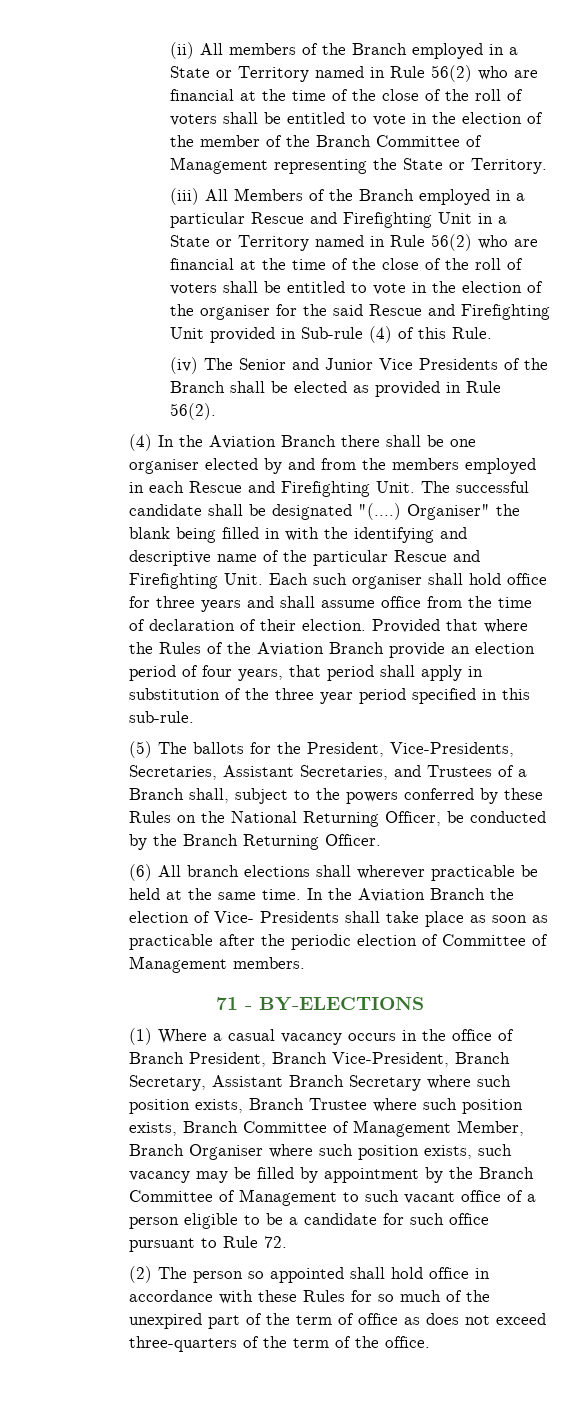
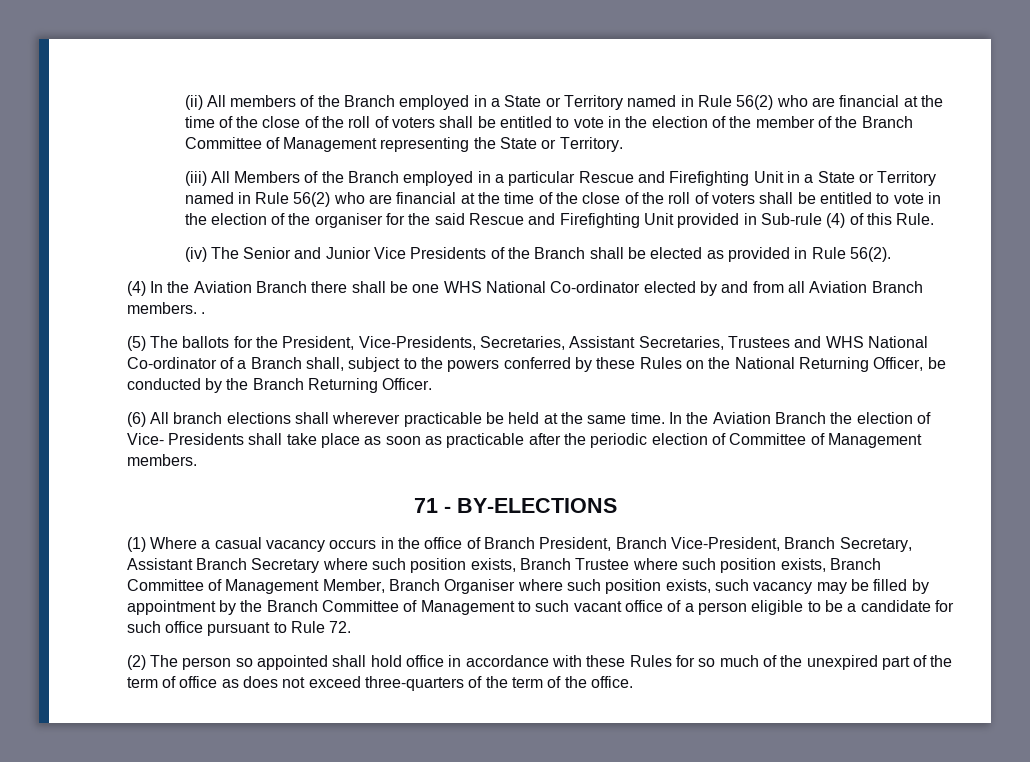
- (4) In the Aviation Branch there shall be one organiser elected by and from the members employed in each Rescue and Firefighting Unit. The successful candidate shall be designated "(....) Organiser" the blank being filled in with the identifying and descriptive name of the particular Rescue and Firefighting Unit. Each such organiser shall hold office for three years and shall assume office from the time of declaration of their election. Provided that where the Rules of the Aviation Branch provide an election period of four years, that period shall apply in substitution of the three year period specified in this sub-rule.
+ (4) In the Aviation Branch there shall be one WHS National Co-ordinator elected by and from all Aviation Branch members. .
- (5) The ballots for the President, Vice-Presidents, Secretaries, Assistant Secretaries, and Trustees of a Branch shall, subject to the powers conferred by these Rules on the National Returning Officer, be conducted by the Branch Returning Officer.
+ (5) The ballots for the President, Vice-Presidents, Secretaries, Assistant Secretaries, Trustees and WHS National Co-ordinator of a Branch shall, subject to the powers conferred by these Rules on the National Returning Officer, be conducted by the Branch Returning Officer.

